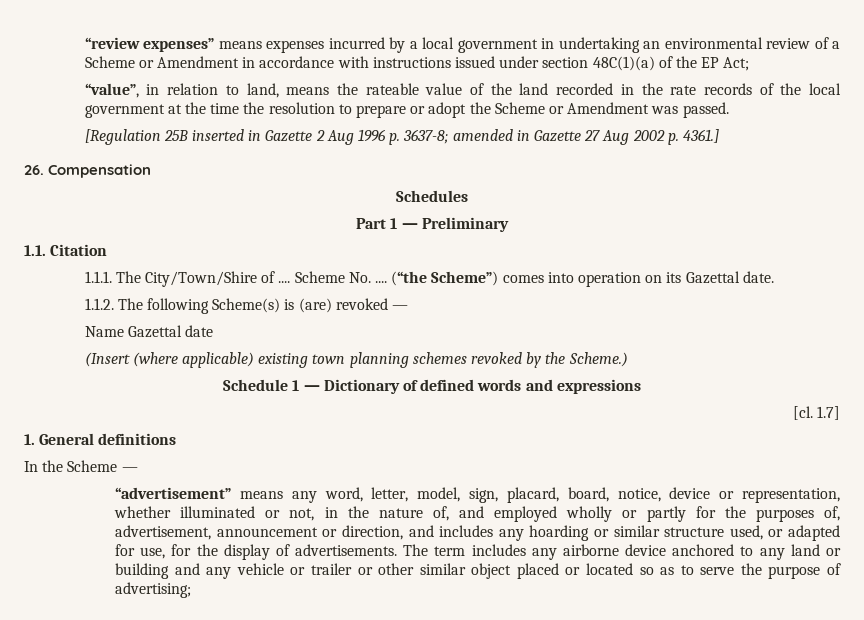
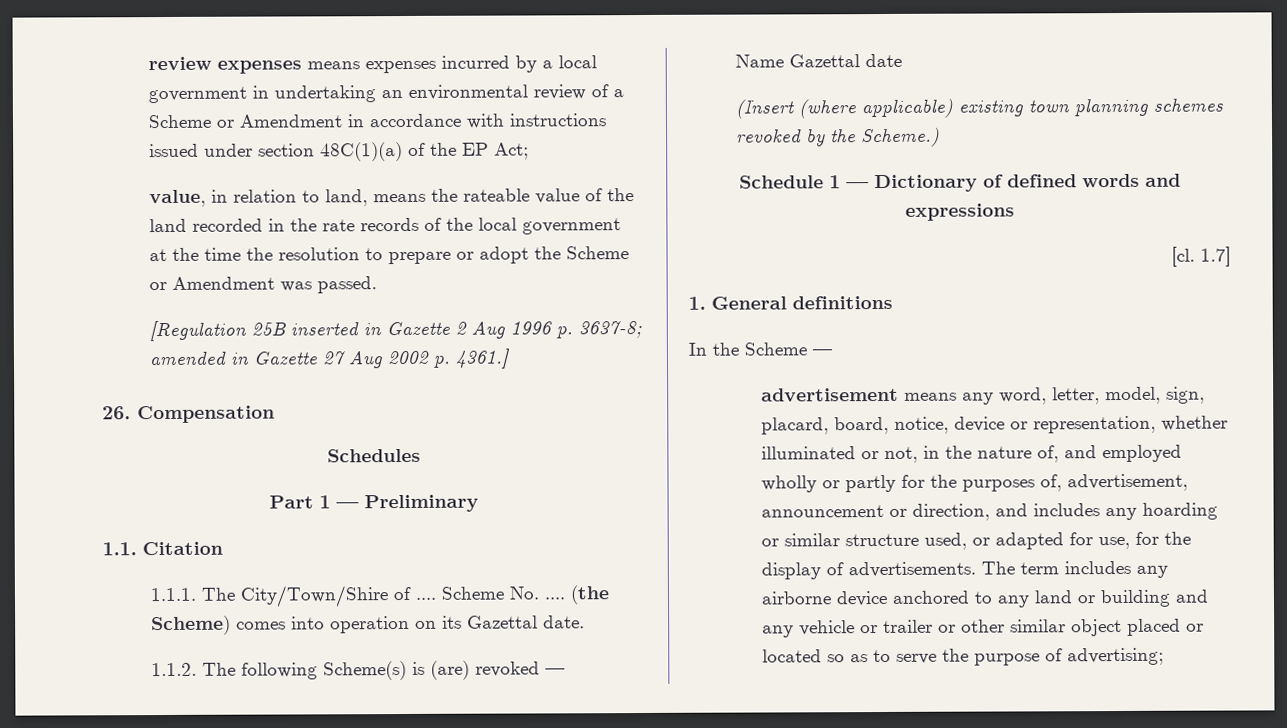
- “review expenses” means expenses incurred by a local government in undertaking an environmental review of a Scheme or Amendment in accordance with instructions issued under section 48C(1)(a) of the EP Act;
+ review expenses means expenses incurred by a local government in undertaking an environmental review of a Scheme or Amendment in accordance with instructions issued under section 48C(1)(a) of the EP Act;
- “value”, in relation to land, means the rateable value of the land recorded in the rate records of the local government at the time the resolution to prepare or adopt the Scheme or Amendment was passed.
+ value, in relation to land, means the rateable value of the land recorded in the rate records of the local government at the time the resolution to prepare or adopt the Scheme or Amendment was passed.
- (“the Scheme”) comes into operation on its Gazettal date.
+ (the Scheme) comes into operation on its Gazettal date.
- “advertisement” means any word, letter, model, sign, placard, board, notice, device or representation, whether illuminated or not, in the nature of, and employed wholly or partly for the purposes of, advertisement, announcement or direction, and includes any hoarding or similar structure used, or adapted for use, for the display of advertisements.
+ advertisement means any word, letter, model, sign, placard, board, notice, device or representation, whether illuminated or not, in the nature of, and employed wholly or partly for the purposes of, advertisement, announcement or direction, and includes any hoarding or similar structure used, or adapted for use, for the display of advertisements.

